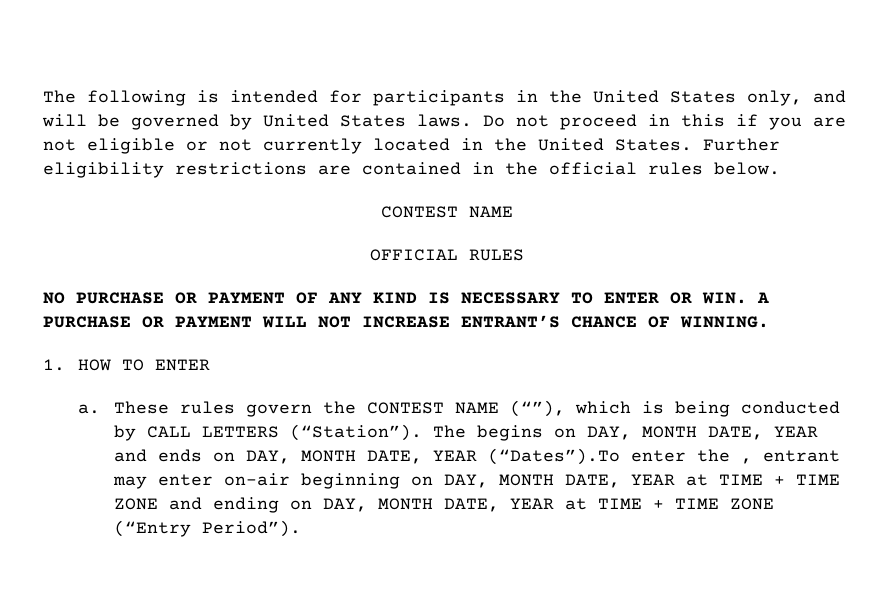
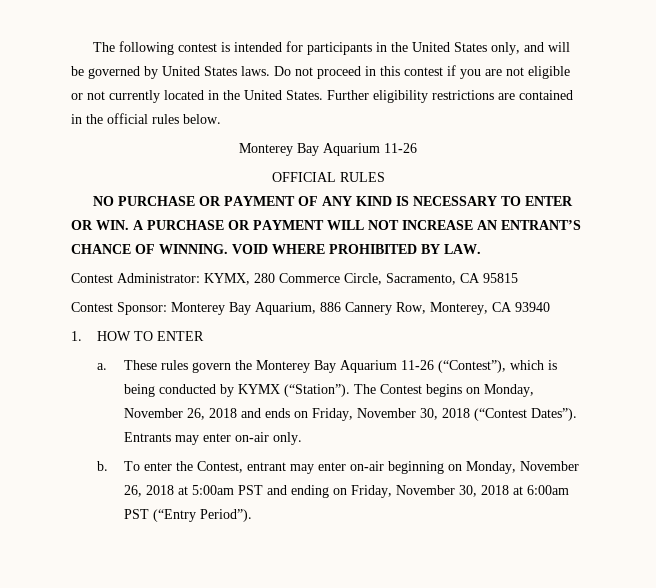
- The following is intended for participants in the United States only, and will be governed by United States laws.
+ The following contest is intended for participants in the United States only, and will be governed by United States laws.
- Do not proceed in this if you are not eligible or not currently located in the United States.
+ Do not proceed in this contest if you are not eligible or not currently located in the United States.
  Further eligibility restrictions are contained in the official rules below.
- CONTEST NAME
+ Monterey Bay Aquarium 11-26
- NO PURCHASE OR PAYMENT OF ANY KIND IS NECESSARY TO ENTER OR WIN. A PURCHASE OR PAYMENT WILL NOT INCREASE ENTRANT’S CHANCE OF WINNING.
+ NO PURCHASE OR PAYMENT OF ANY KIND IS NECESSARY TO ENTER OR WIN. A PURCHASE OR PAYMENT WILL NOT INCREASE AN ENTRANT’S CHANCE OF WINNING. VOID WHERE PROHIBITED BY LAW.
+ Contest Administrator: KYMX, 280 Commerce Circle, Sacramento, CA 95815
+ Contest Sponsor: Monterey Bay Aquarium, 886 Cannery Row, Monterey, CA 93940
- These rules govern the CONTEST NAME (“”), which is being conducted by CALL LETTERS (“Station”).
+ These rules govern the Monterey Bay Aquarium 11-26 (“Contest”), which is being conducted by KYMX (“Station”).
- The begins on DAY, MONTH DATE, YEAR and ends on DAY, MONTH DATE, YEAR (“Dates”).To enter the , entrant may enter on-air beginning on DAY, MONTH DATE, YEAR at TIME + TIME ZONE and ending on DAY, MONTH DATE, YEAR at TIME + TIME ZONE (“Entry Period”).
+ The Contest begins on Monday, November 26, 2018 and ends on Friday, November 30, 2018 (“Contest Dates”). Entrants may enter on-air only.
+ b. To enter the Contest, entrant may enter on-air beginning on Monday, November 26, 2018 at 5:00am PST and ending on Friday, November 30, 2018 at 6:00am PST (“Entry Period”).

